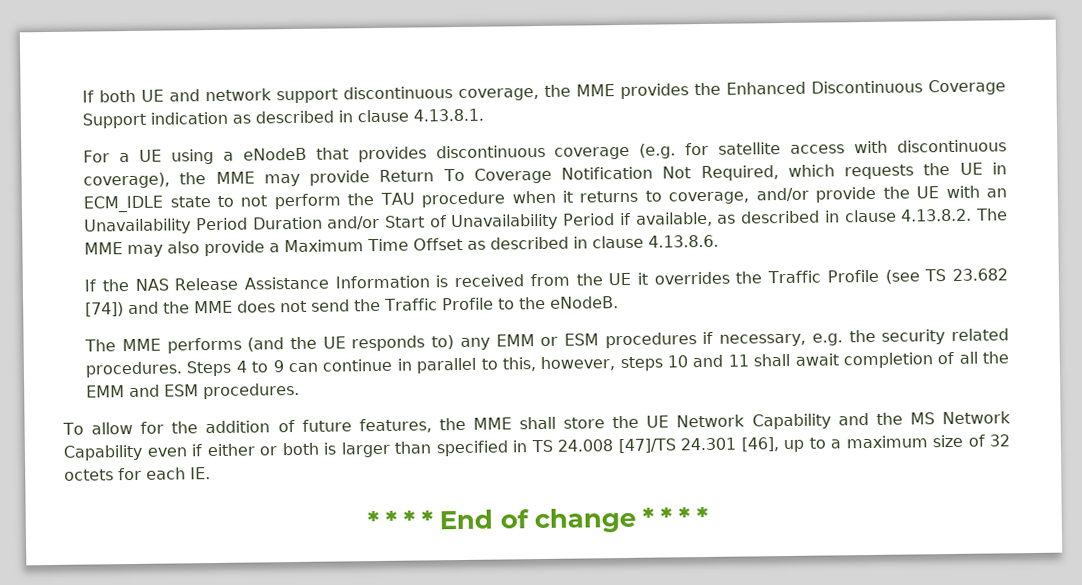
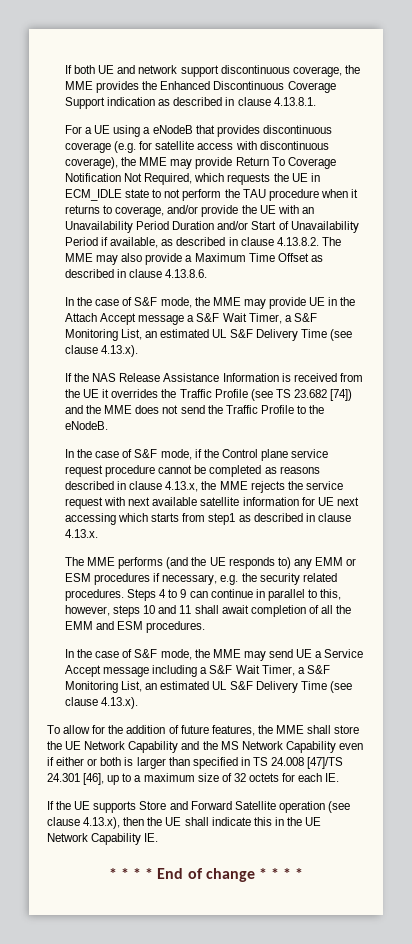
+ In the case of S&F mode, the MME may provide UE in the Attach Accept message a S&F Wait Timer, a S&F Monitoring List, an estimated UL S&F Delivery Time (see clause 4.13.x).
+ In the case of S&F mode, if the Control plane service request procedure cannot be completed as reasons described in clause 4.13.x, the MME rejects the service request with next available satellite information for UE next accessing which starts from step1 as described in clause 4.13.x.
+ In the case of S&F mode, the MME may send UE a Service Accept message including a S&F Wait Timer, a S&F Monitoring List, an estimated UL S&F Delivery Time (see clause 4.13.x).
+ If the UE supports Store and Forward Satellite operation (see clause 4.13.x), then the UE shall indicate this in the UE Network Capability IE.

